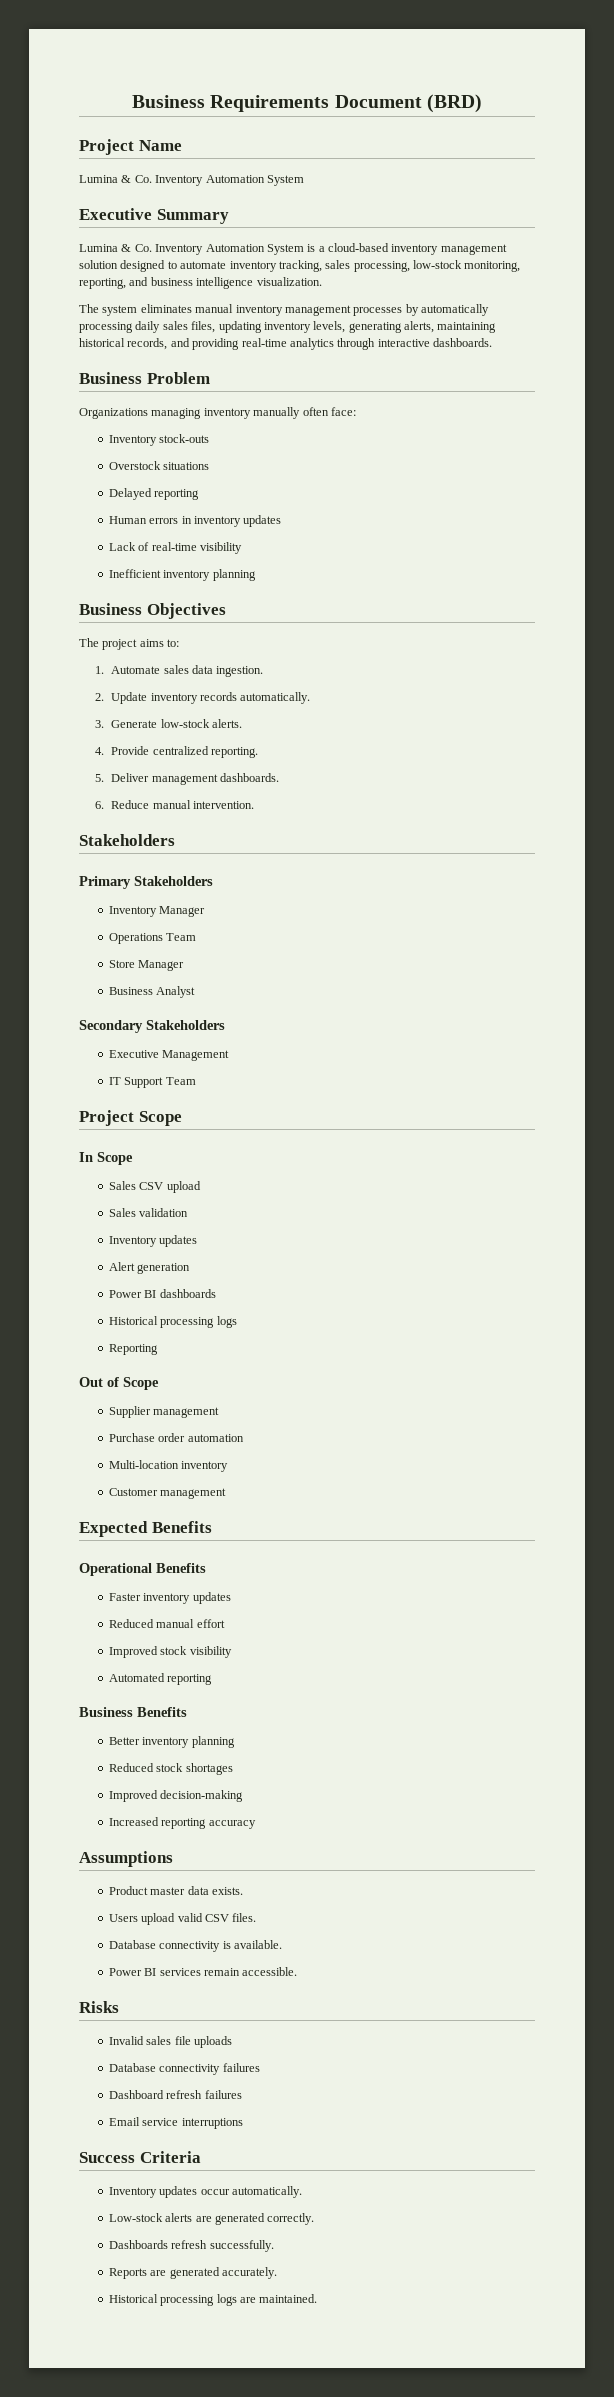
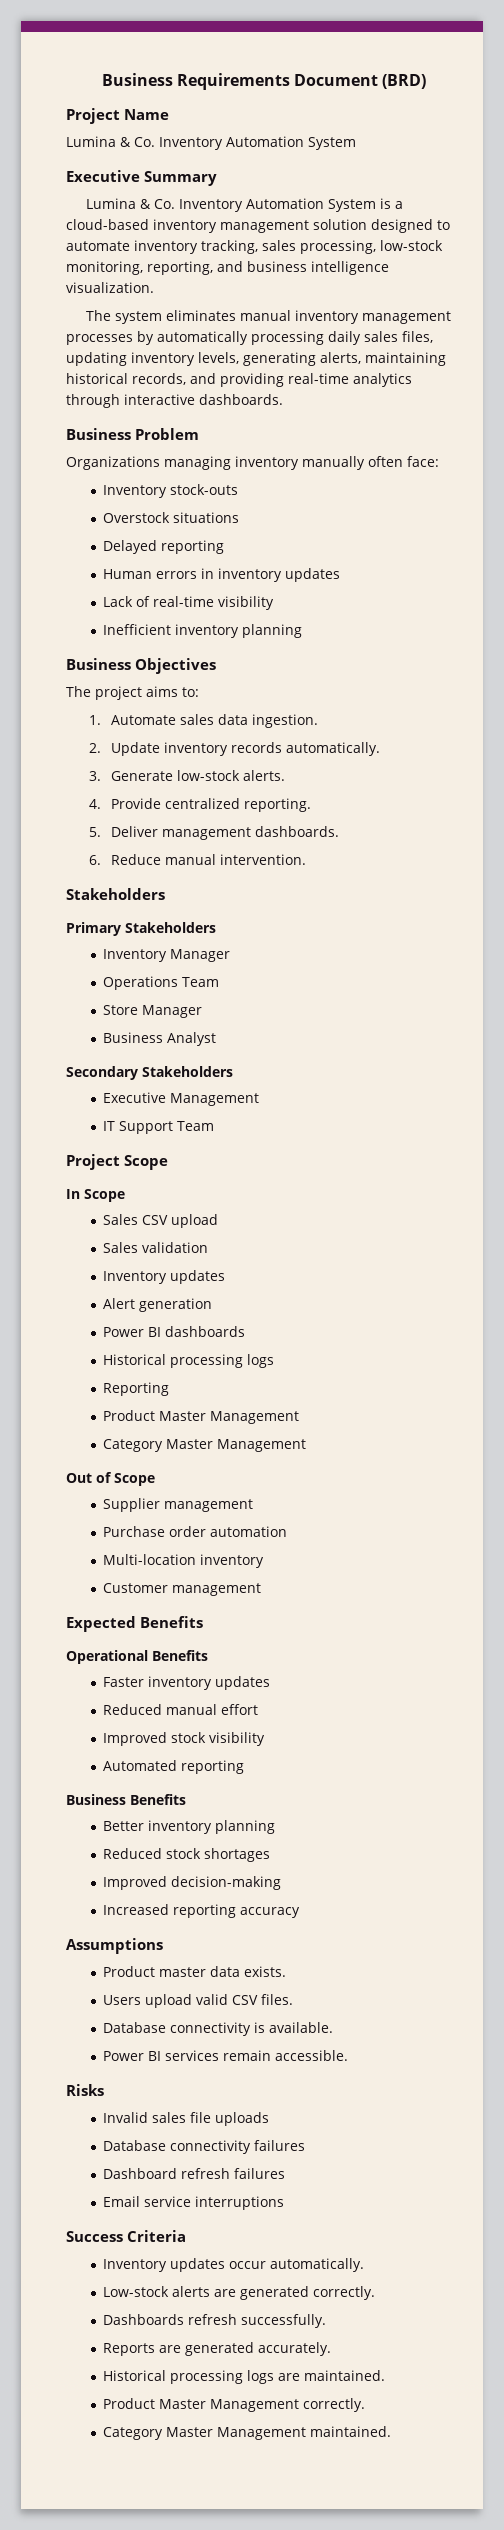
  Reporting
+ Product Master Management
+ Category Master Management
+ Product Master Management correctly.
+ Category Master Management maintained.

